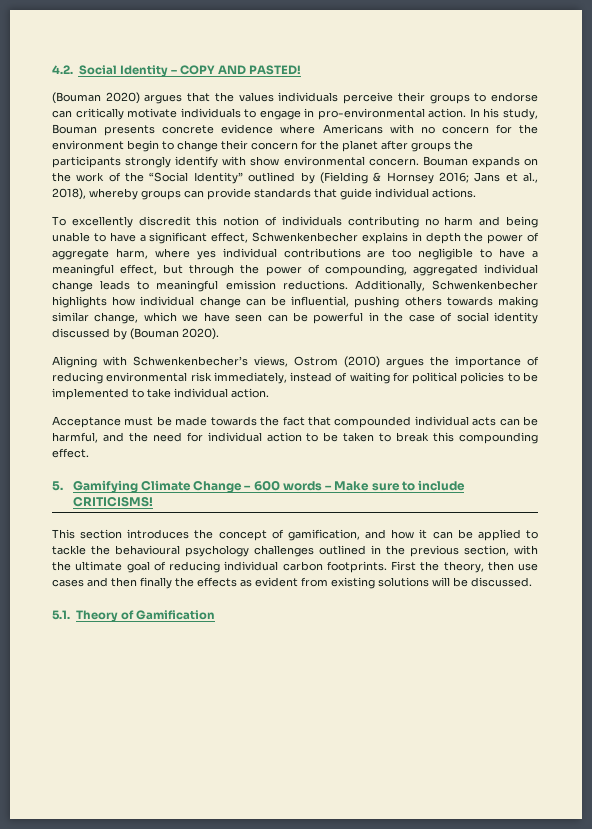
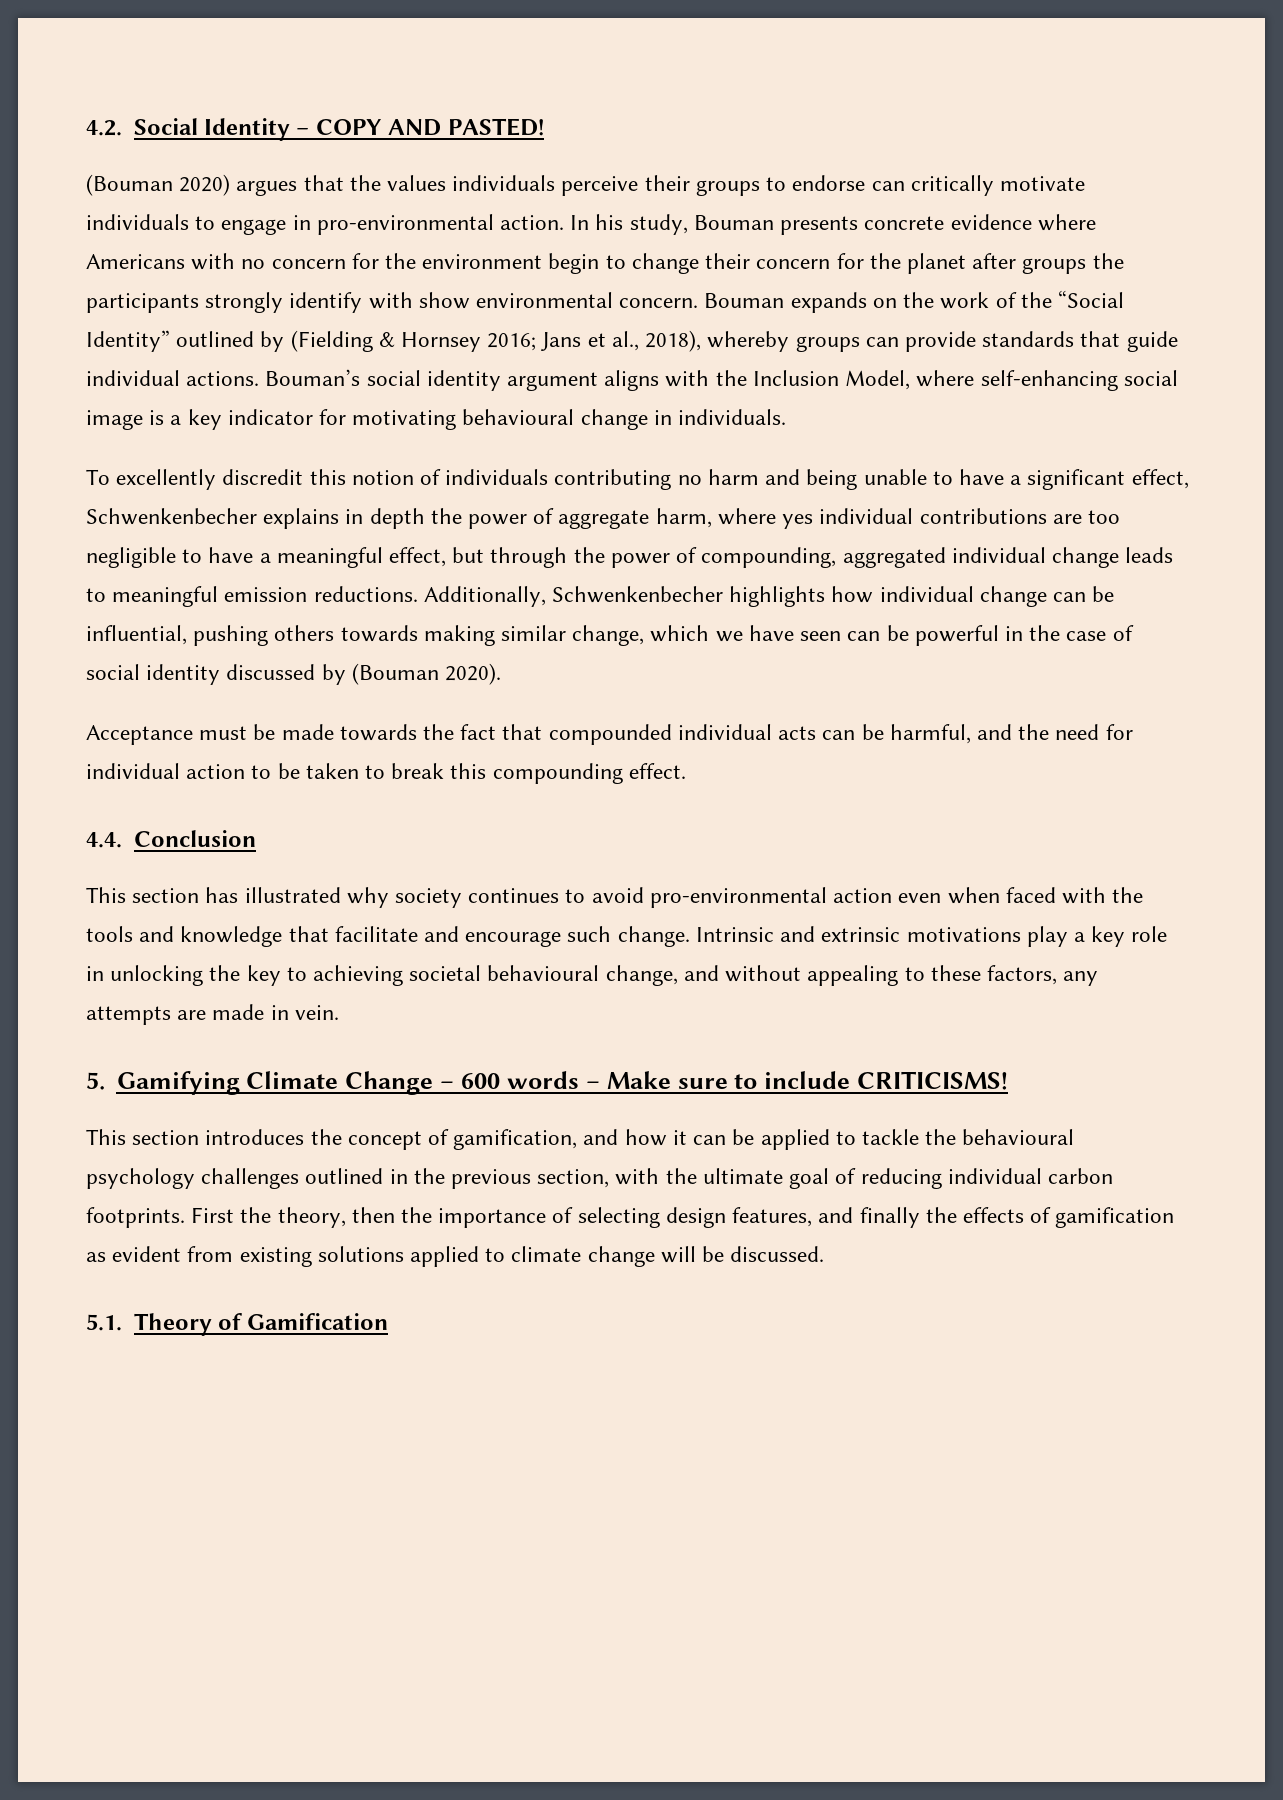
+ Bouman’s social identity argument aligns with the Inclusion Model, where self-enhancing social image is a key indicator for motivating behavioural change in individuals.
- Aligning with Schwenkenbecher’s views, Ostrom (2010) argues the importance of reducing environmental risk immediately, instead of waiting for political policies to be implemented to take individual action.
+ 4.4. Conclusion
+ This section has illustrated why society continues to avoid pro-environmental action even when faced with the tools and knowledge that facilitate and encourage such change. Intrinsic and extrinsic motivations play a key role in unlocking the key to achieving societal behavioural change, and without appealing to these factors, any attempts are made in vein.
- First the theory, then use cases and then finally the effects as evident from existing solutions will be discussed.
+ First the theory, then the importance of selecting design features, and finally the effects of gamification as evident from existing solutions applied to climate change will be discussed.

